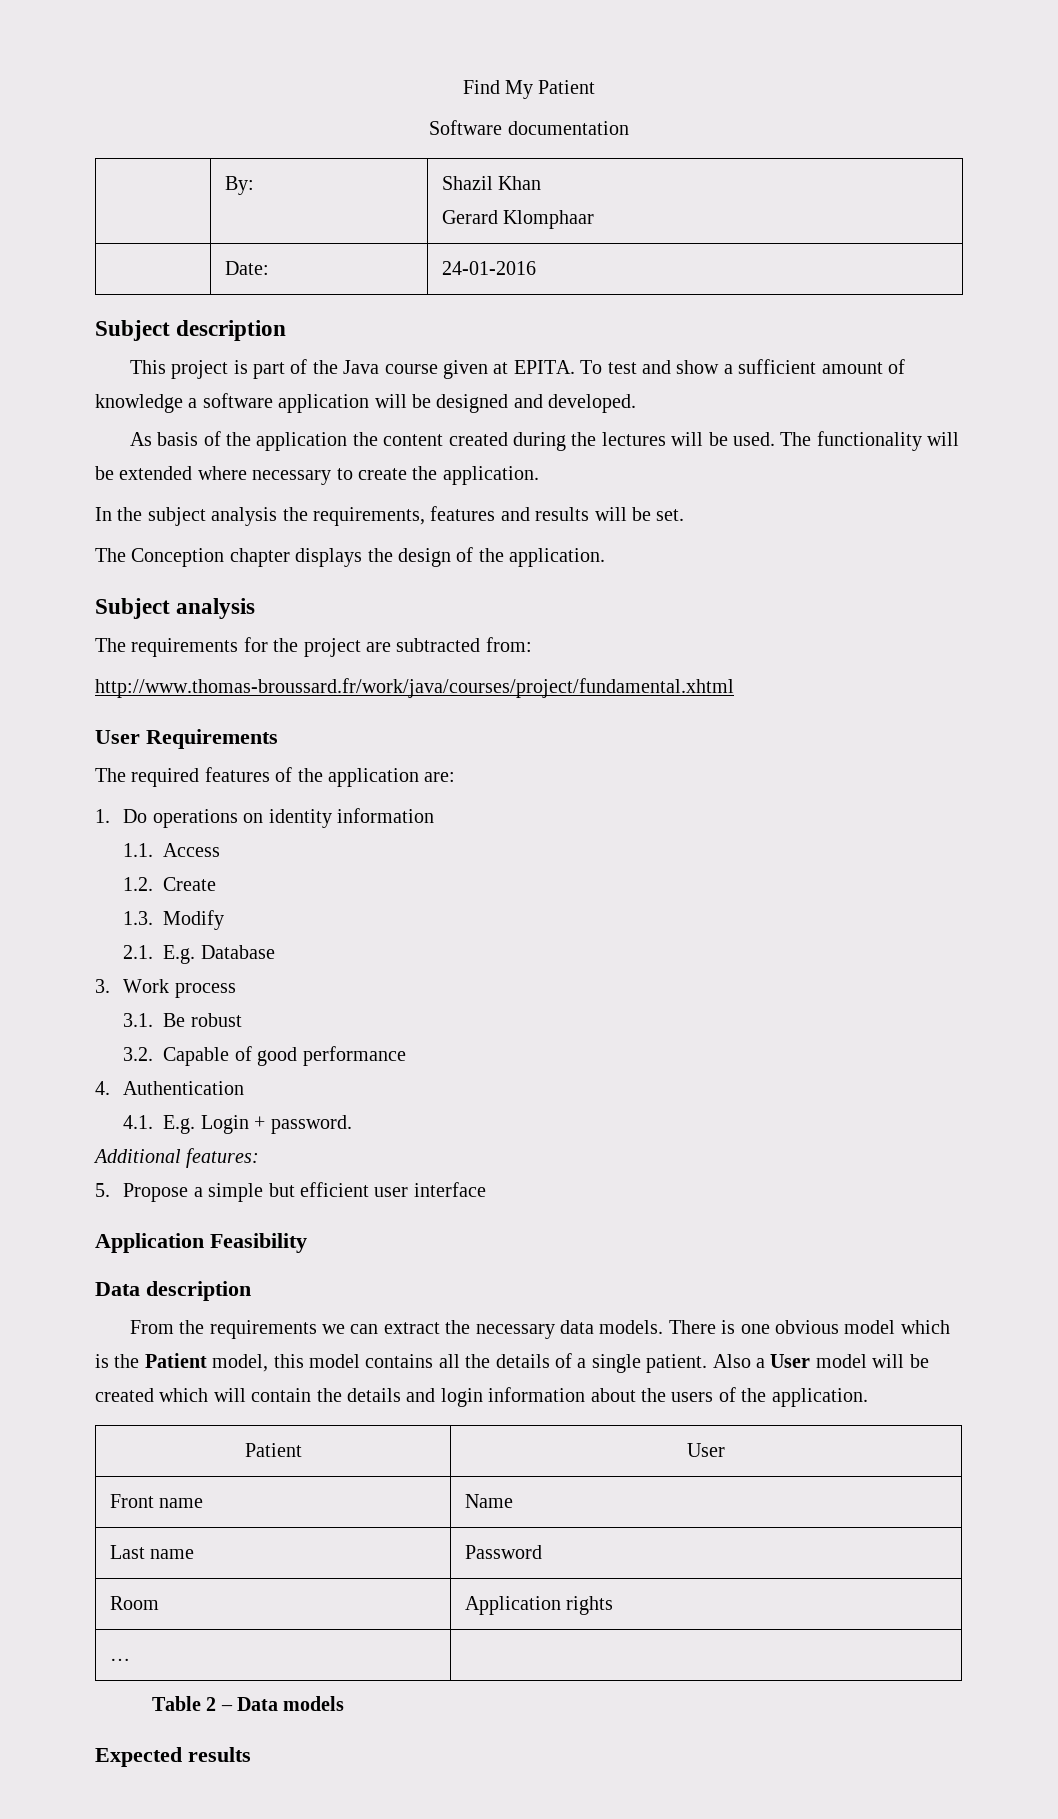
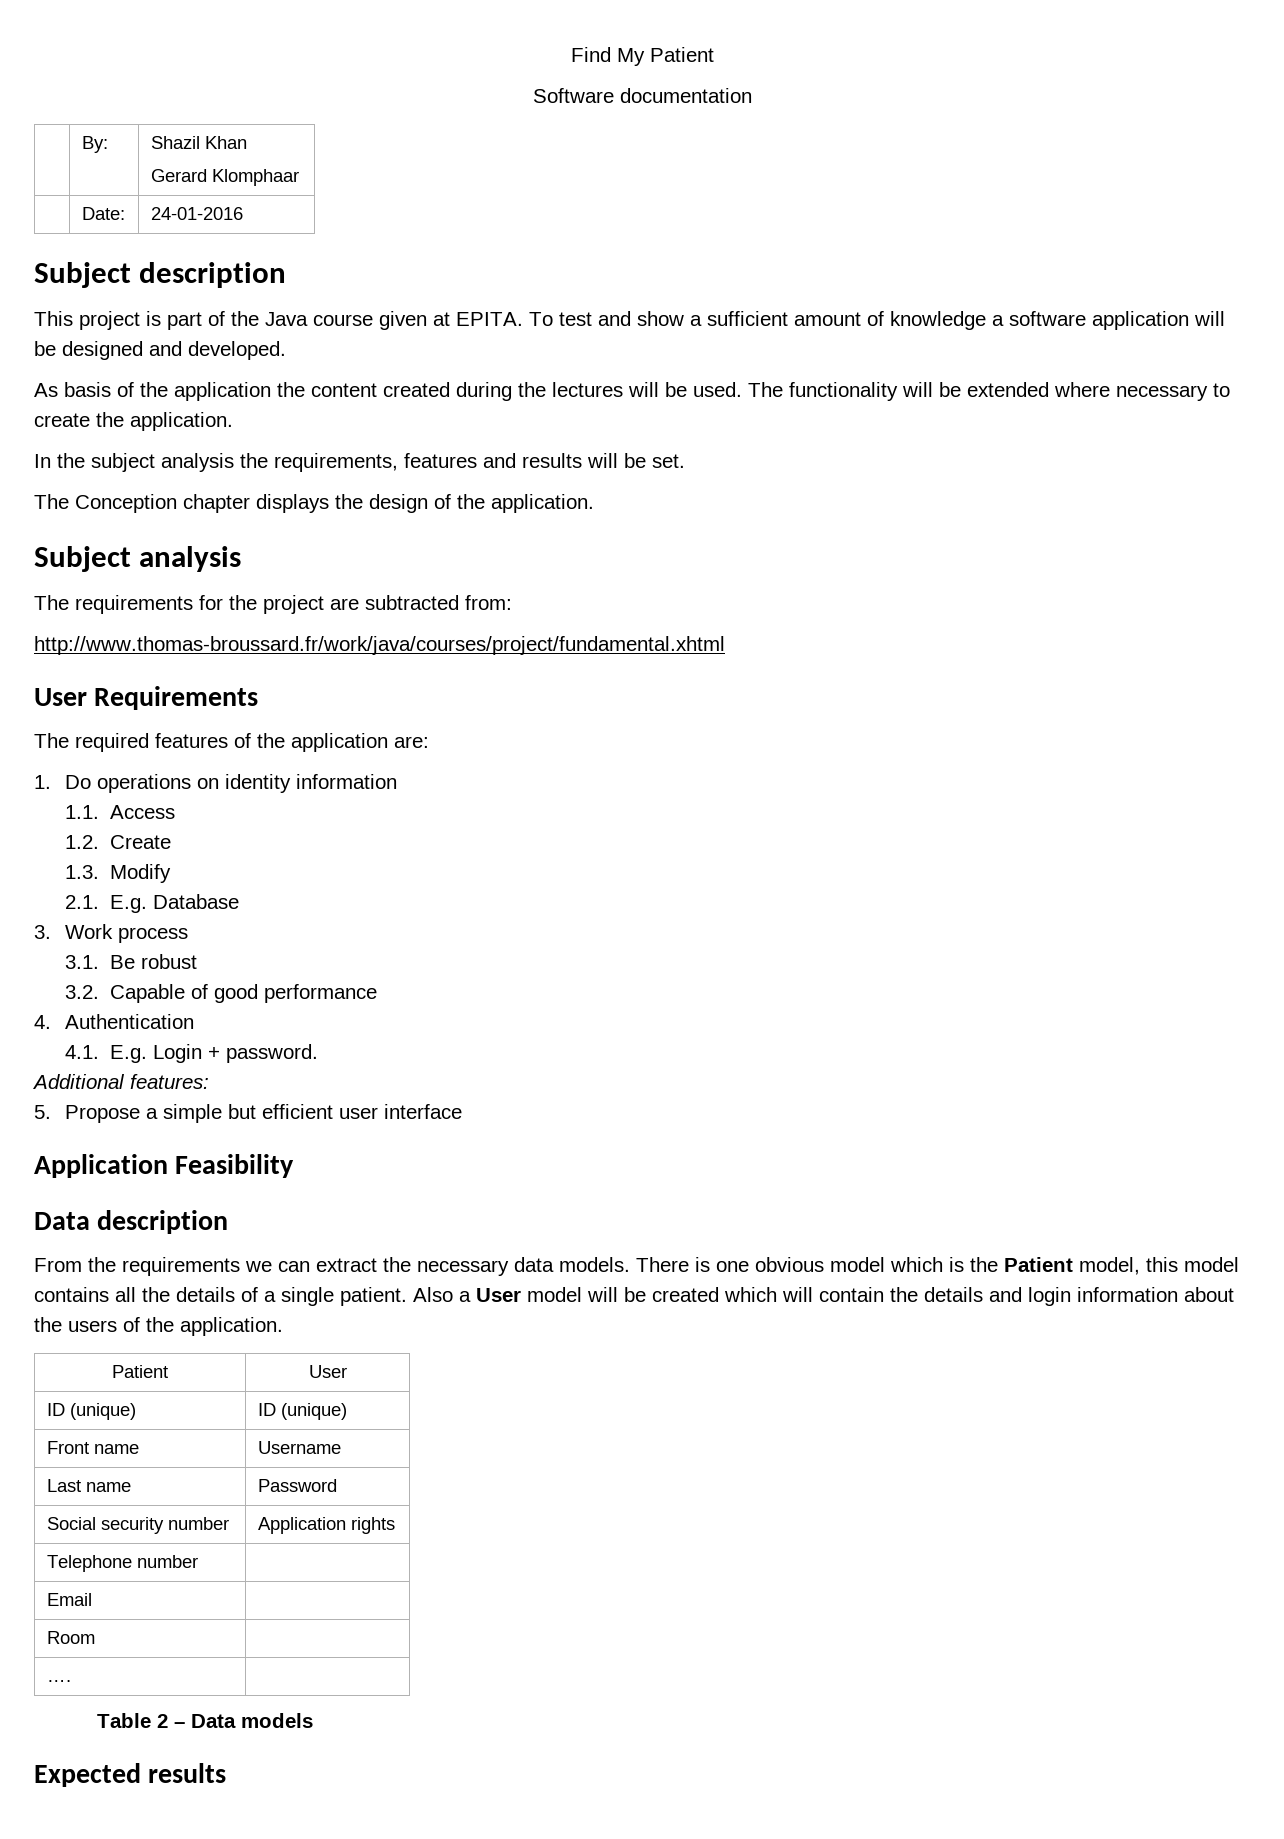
+ ID (unique) | ID (unique)
- Front name | Name
+ Front name | Username
- Room | Application rights
+ Social security number | Application rights
- … |
+ Telephone number |
+ Email |
+ Room |
+ …. |

